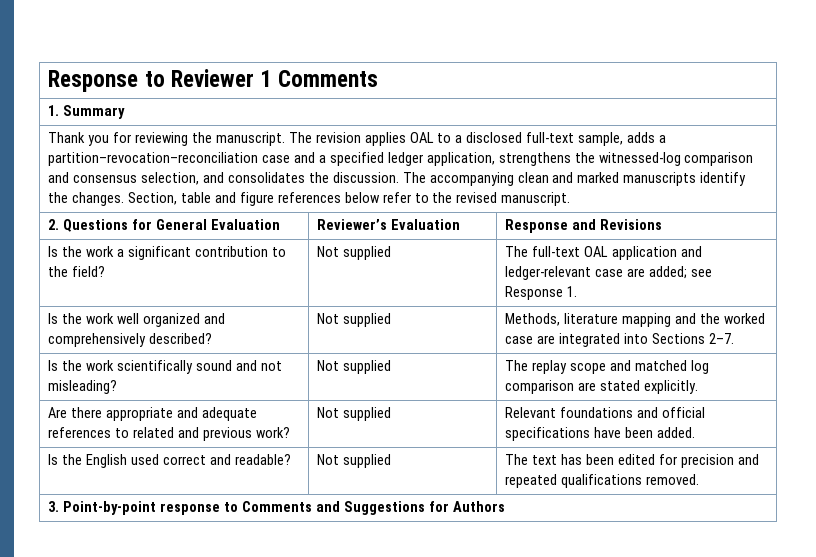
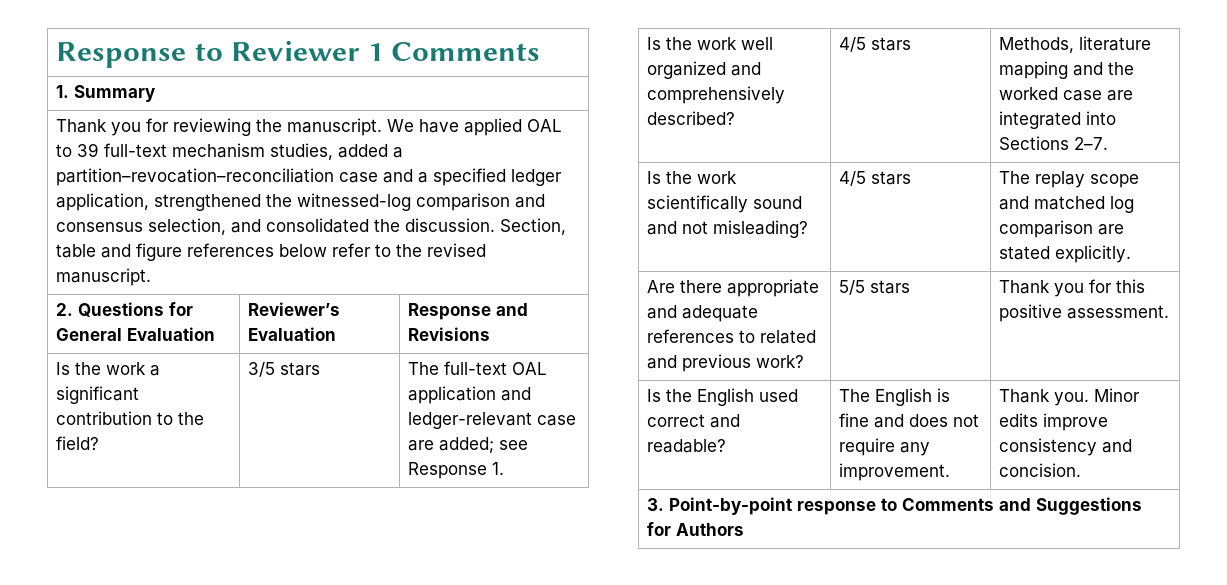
- The revision applies OAL to a disclosed full-text sample, adds a partition–revocation–reconciliation case and a specified ledger application, strengthens the witnessed-log comparison and consensus selection, and consolidates the discussion.
+ We have applied OAL to 39 full-text mechanism studies, added a partition–revocation–reconciliation case and a specified ledger application, strengthened the witnessed-log comparison and consensus selection, and consolidated the discussion.
- The accompanying clean and marked manuscripts identify the changes.
- Is the work a significant contribution to the field? | Not supplied | The full-text OAL application and ledger-relevant case are added; see Response 1.
+ Is the work a significant contribution to the field? | 3/5 stars | The full-text OAL application and ledger-relevant case are added; see Response 1.
- Is the work well organized and comprehensively described? | Not supplied | Methods, literature mapping and the worked case are integrated into Sections 2–7.
+ Is the work well organized and comprehensively described? | 4/5 stars | Methods, literature mapping and the worked case are integrated into Sections 2–7.
- Is the work scientifically sound and not misleading? | Not supplied | The replay scope and matched log comparison are stated explicitly.
+ Is the work scientifically sound and not misleading? | 4/5 stars | The replay scope and matched log comparison are stated explicitly.
- Are there appropriate and adequate references to related and previous work? | Not supplied | Relevant foundations and official specifications have been added.
+ Are there appropriate and adequate references to related and previous work? | 5/5 stars | Thank you for this positive assessment.
- Is the English used correct and readable? | Not supplied | The text has been edited for precision and repeated qualifications removed.
+ Is the English used correct and readable? | The English is fine and does not require any improvement. | Thank you. Minor edits improve consistency and concision.

